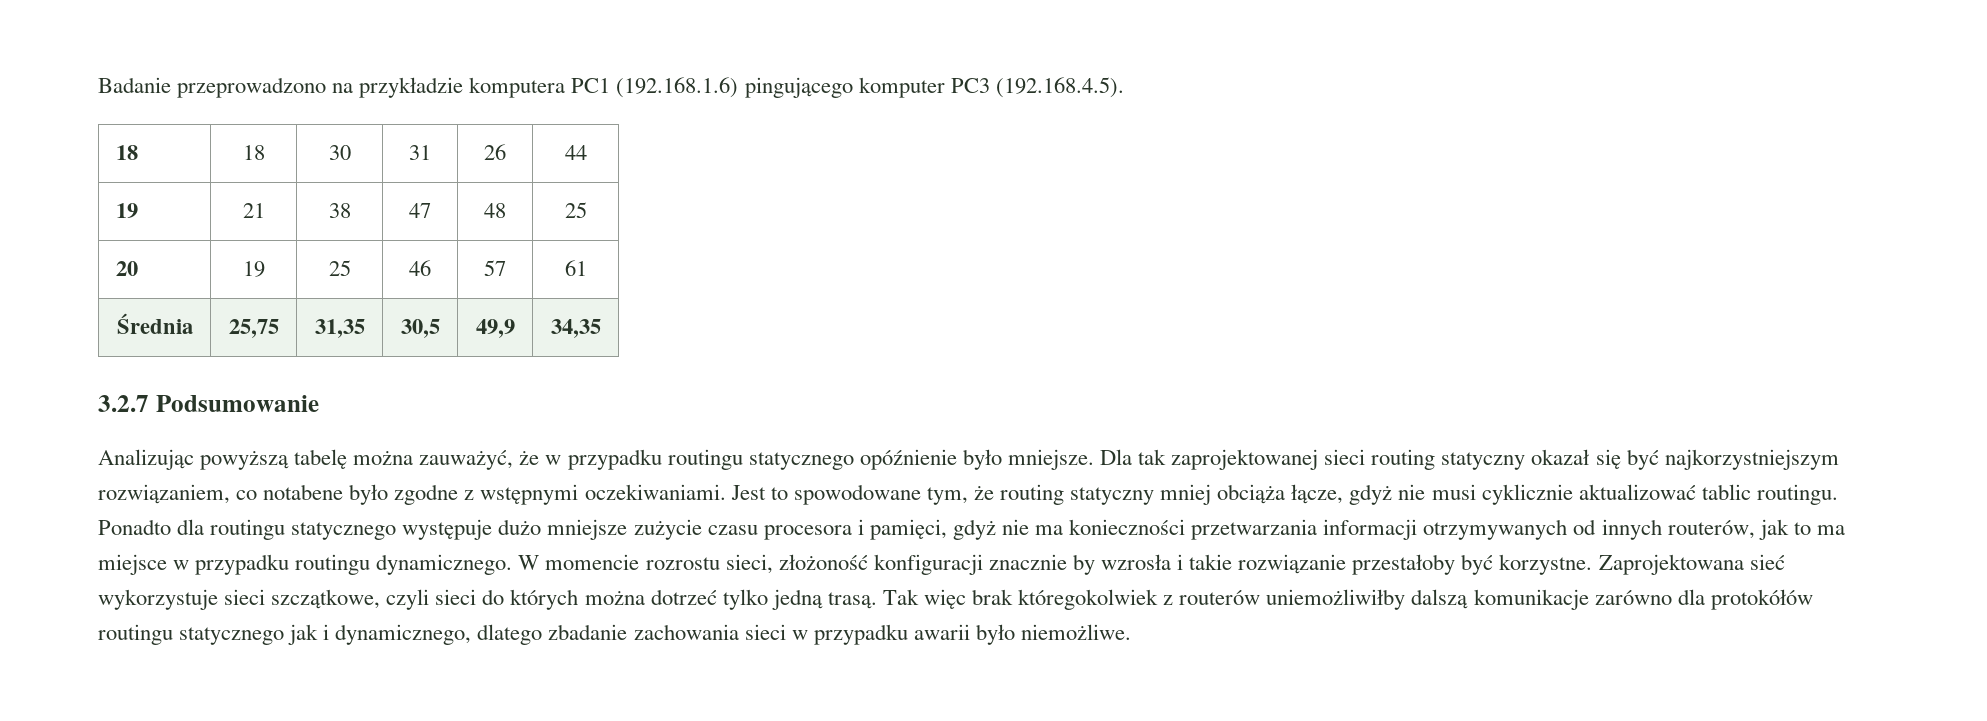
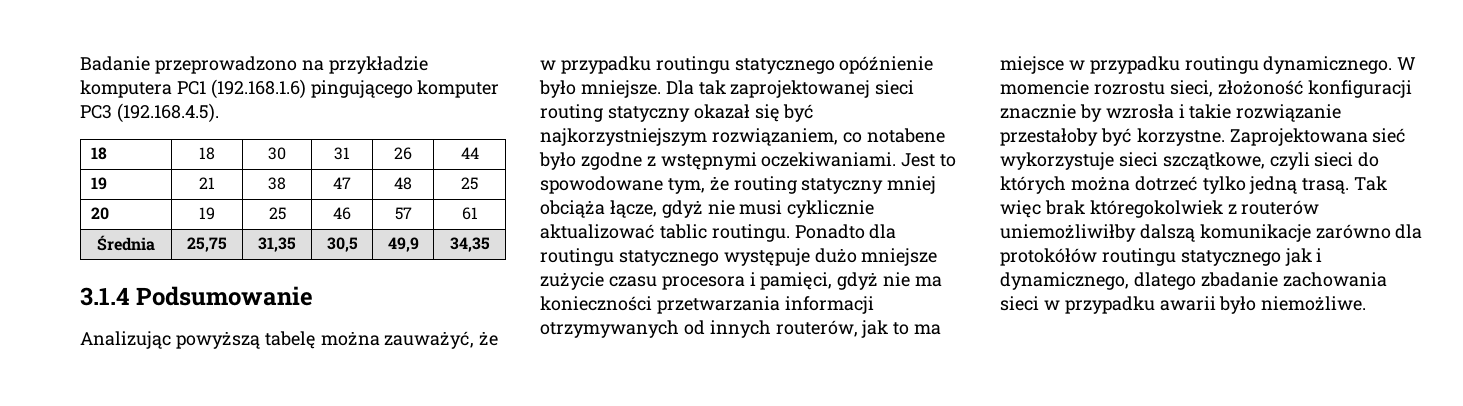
- 3.2.7 Podsumowanie
+ 3.1.4 Podsumowanie

